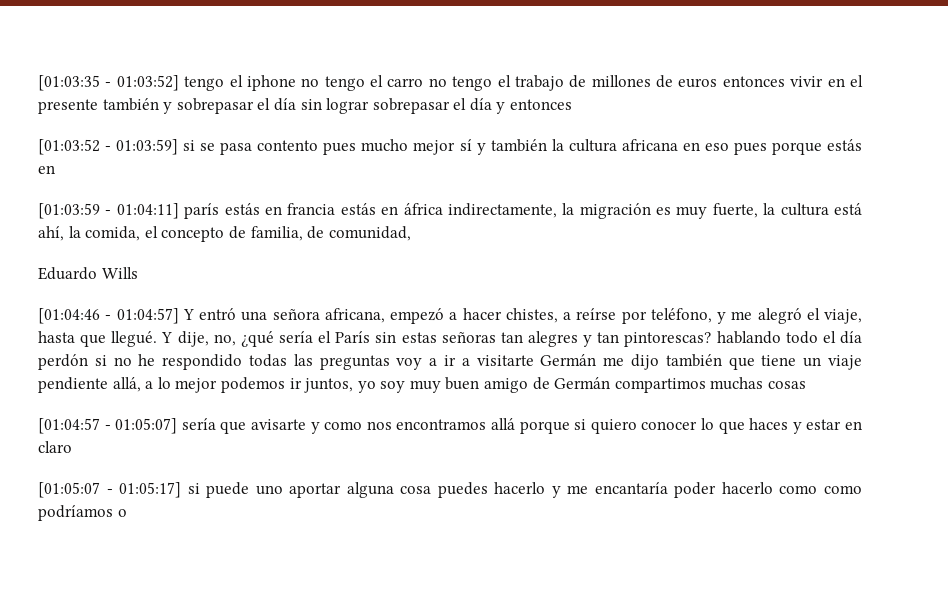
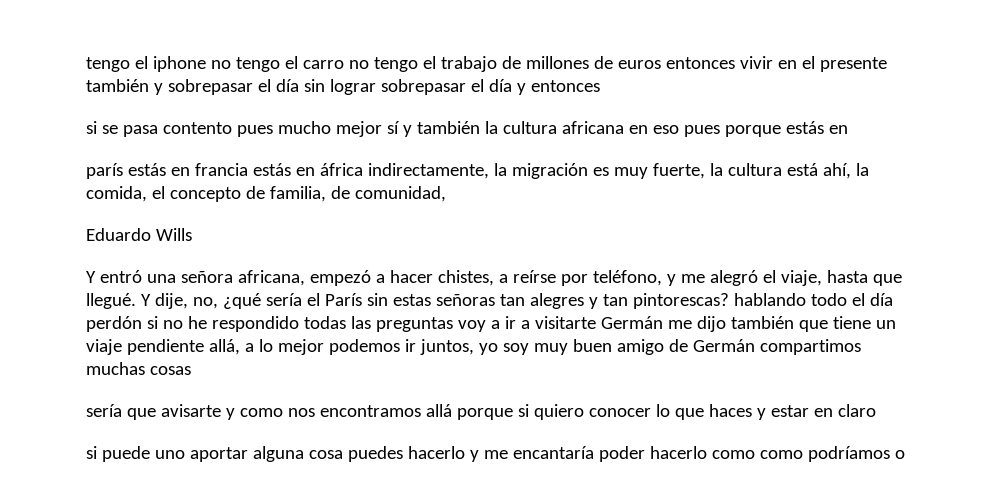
- [01:03:35 - 01:03:52] tengo el iphone no tengo el carro no tengo el trabajo de millones de euros entonces vivir en el presente también y sobrepasar el día sin lograr sobrepasar el día y entonces
+ tengo el iphone no tengo el carro no tengo el trabajo de millones de euros entonces vivir en el presente también y sobrepasar el día sin lograr sobrepasar el día y entonces
- [01:03:52 - 01:03:59] si se pasa contento pues mucho mejor sí y también la cultura africana en eso pues porque estás en
+ si se pasa contento pues mucho mejor sí y también la cultura africana en eso pues porque estás en
- [01:03:59 - 01:04:11] parís estás en francia estás en áfrica indirectamente, la migración es muy fuerte, la cultura está ahí, la comida, el concepto de familia, de comunidad,
+ parís estás en francia estás en áfrica indirectamente, la migración es muy fuerte, la cultura está ahí, la comida, el concepto de familia, de comunidad,
- [01:04:46 - 01:04:57] Y entró una señora africana, empezó a hacer chistes, a reírse por teléfono, y me alegró el viaje, hasta que llegué.
+ Y entró una señora africana, empezó a hacer chistes, a reírse por teléfono, y me alegró el viaje, hasta que llegué.
- [01:04:57 - 01:05:07] sería que avisarte y como nos encontramos allá porque si quiero conocer lo que haces y estar en claro
+ sería que avisarte y como nos encontramos allá porque si quiero conocer lo que haces y estar en claro
- [01:05:07 - 01:05:17] si puede uno aportar alguna cosa puedes hacerlo y me encantaría poder hacerlo como como podríamos o
+ si puede uno aportar alguna cosa puedes hacerlo y me encantaría poder hacerlo como como podríamos o

